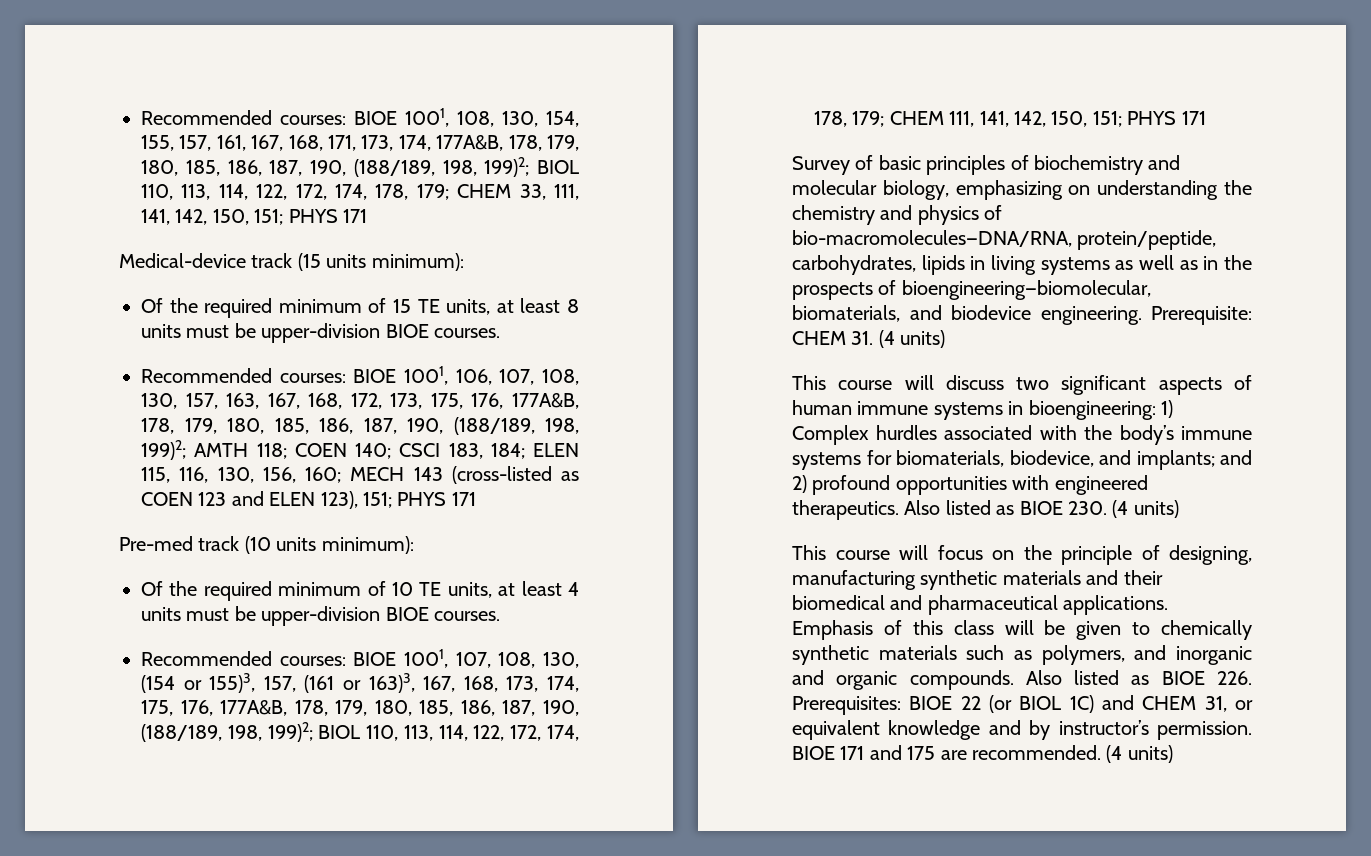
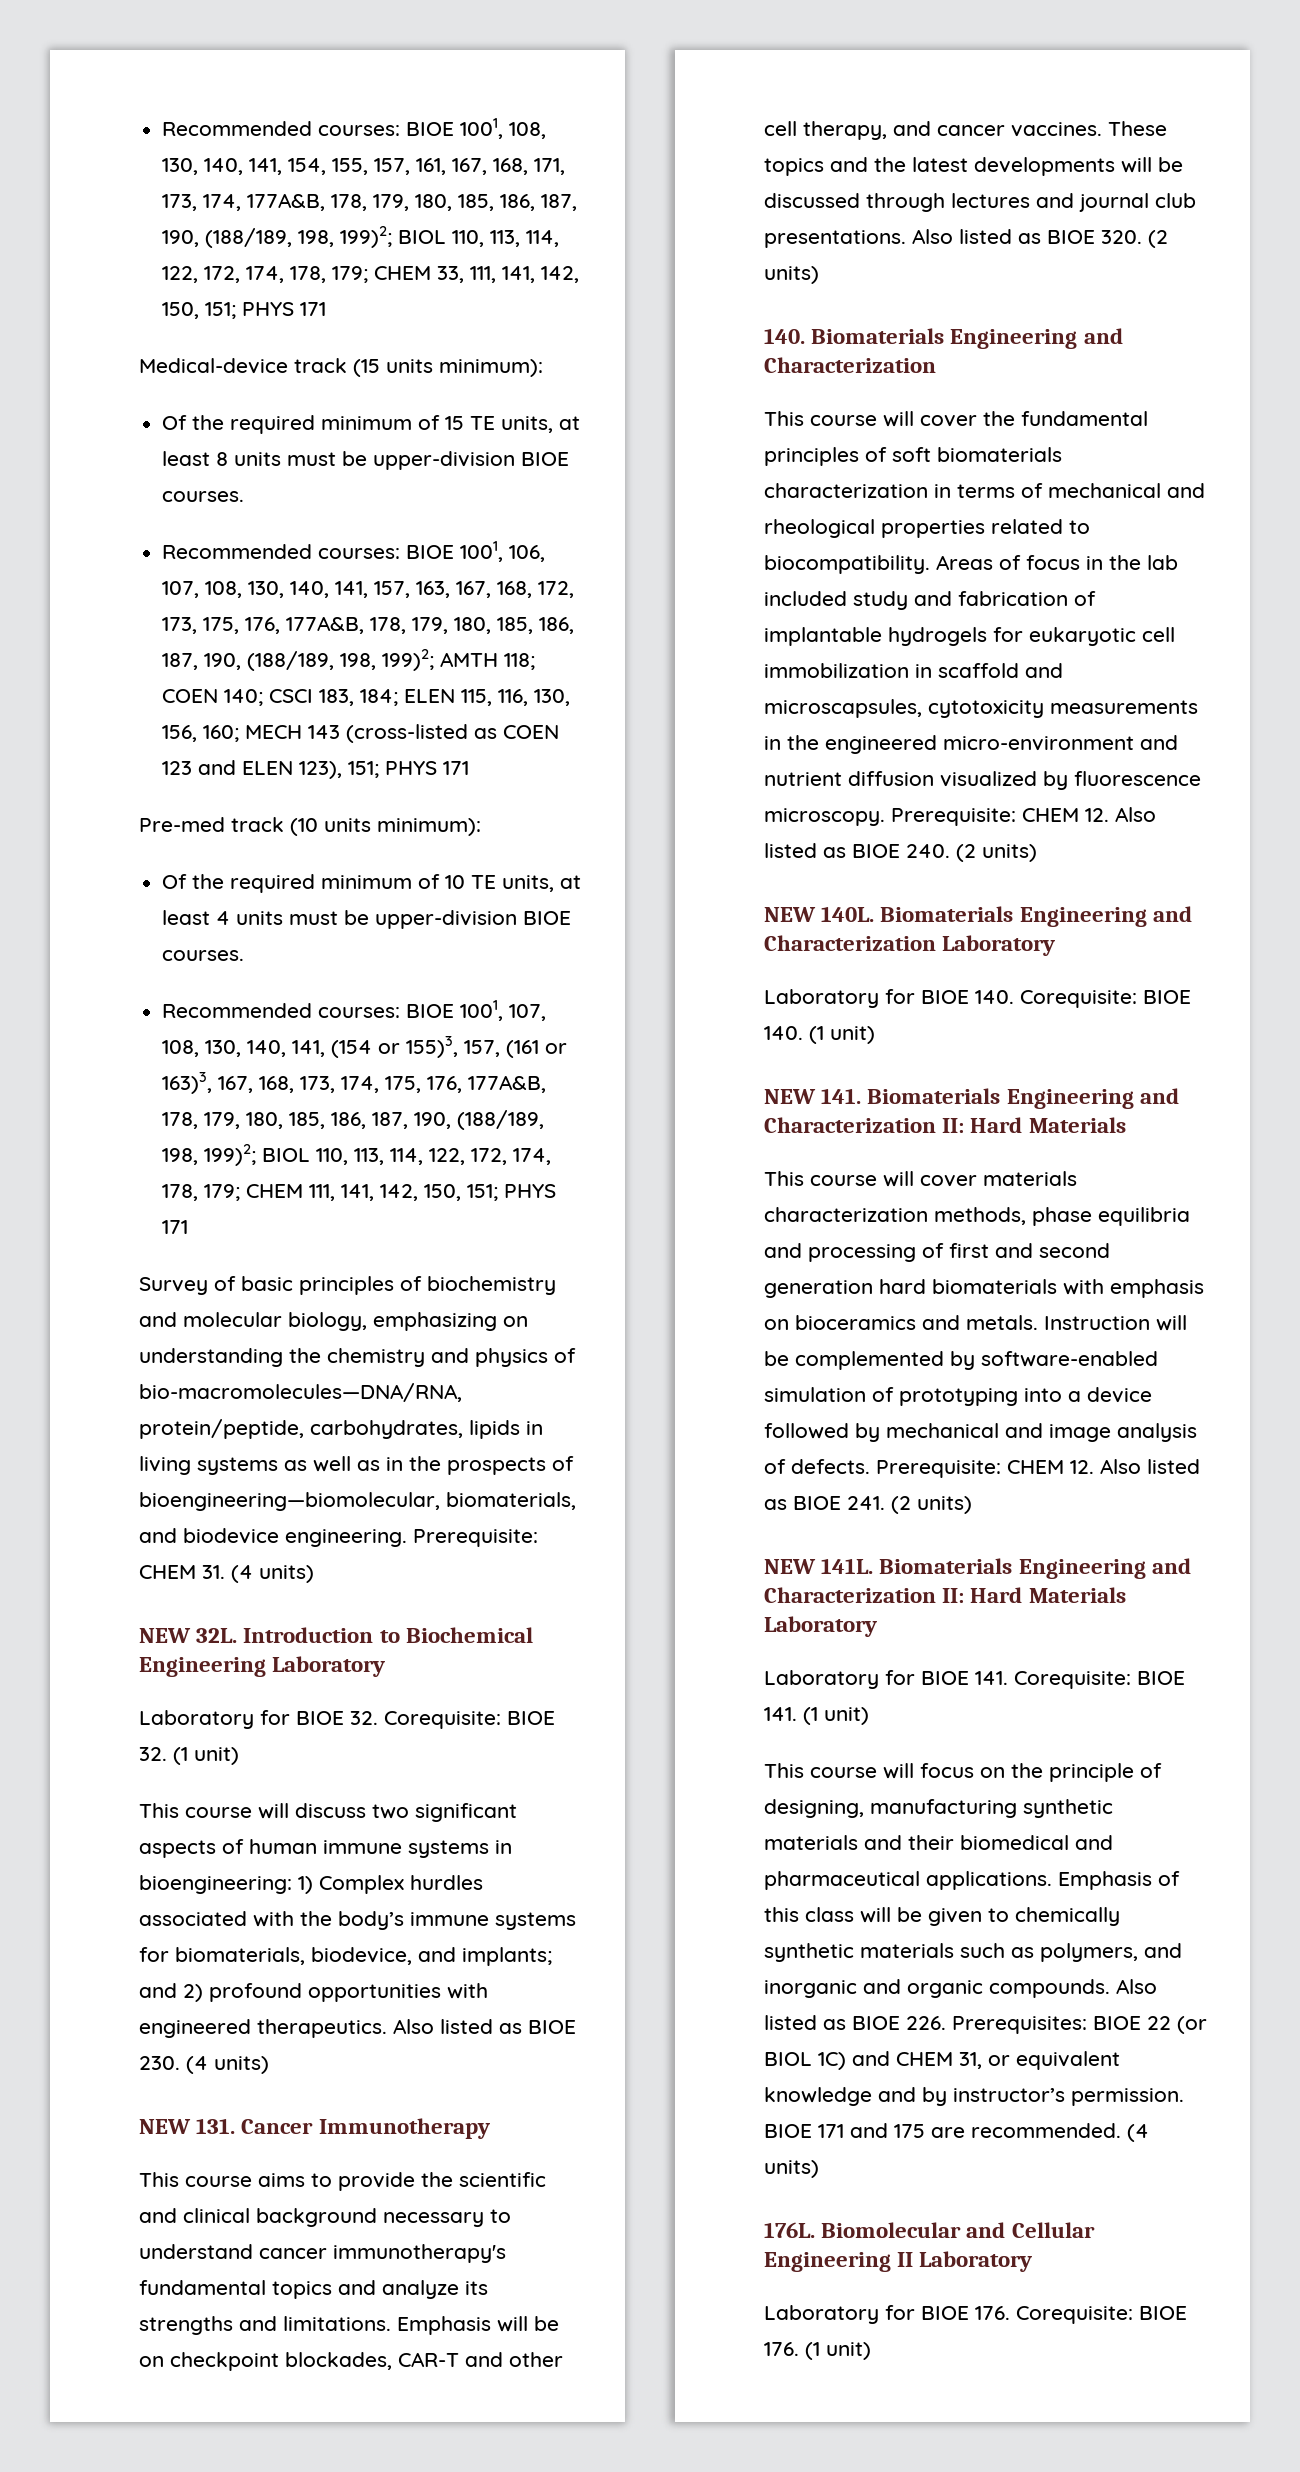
- Recommended courses: BIOE 1001, 108, 130, 154, 155, 157, 161, 167, 168, 171, 173, 174, 177A&B, 178, 179, 180, 185, 186, 187, 190, (188/189, 198, 199)2; BIOL 110, 113, 114, 122, 172, 174, 178, 179; CHEM 33, 111, 141, 142, 150, 151; PHYS 171
+ Recommended courses: BIOE 1001, 108, 130, 140, 141, 154, 155, 157, 161, 167, 168, 171, 173, 174, 177A&B, 178, 179, 180, 185, 186, 187, 190, (188/189, 198, 199)2; BIOL 110, 113, 114, 122, 172, 174, 178, 179; CHEM 33, 111, 141, 142, 150, 151; PHYS 171
- Recommended courses: BIOE 1001, 106, 107, 108, 130, 157, 163, 167, 168, 172, 173, 175, 176, 177A&B, 178, 179, 180, 185, 186, 187, 190, (188/189, 198, 199)2; AMTH 118; COEN 140; CSCI 183, 184; ELEN 115, 116, 130, 156, 160; MECH 143 (cross-listed as COEN 123 and ELEN 123), 151; PHYS 171
+ Recommended courses: BIOE 1001, 106, 107, 108, 130, 140, 141, 157, 163, 167, 168, 172, 173, 175, 176, 177A&B, 178, 179, 180, 185, 186, 187, 190, (188/189, 198, 199)2; AMTH 118; COEN 140; CSCI 183, 184; ELEN 115, 116, 130, 156, 160; MECH 143 (cross-listed as COEN 123 and ELEN 123), 151; PHYS 171
- Recommended courses: BIOE 1001, 107, 108, 130, (154 or 155)3, 157, (161 or 163)3, 167, 168, 173, 174, 175, 176, 177A&B, 178, 179, 180, 185, 186, 187, 190, (188/189, 198, 199)2; BIOL 110, 113, 114, 122, 172, 174, 178, 179; CHEM 111, 141, 142, 150, 151; PHYS 171
+ Recommended courses: BIOE 1001, 107, 108, 130, 140, 141, (154 or 155)3, 157, (161 or 163)3, 167, 168, 173, 174, 175, 176, 177A&B, 178, 179, 180, 185, 186, 187, 190, (188/189, 198, 199)2; BIOL 110, 113, 114, 122, 172, 174, 178, 179; CHEM 111, 141, 142, 150, 151; PHYS 171
+ NEW 32L. Introduction to Biochemical Engineering Laboratory
+ Laboratory for BIOE 32. Corequisite: BIOE 32. (1 unit)
+ NEW 131. Cancer Immunotherapy
+ This course aims to provide the scientific and clinical background necessary to understand cancer immunotherapy's fundamental topics and analyze its strengths and limitations. Emphasis will be on checkpoint blockades, CAR-T and other cell therapy, and cancer vaccines. These topics and the latest developments will be discussed through lectures and journal club presentations. Also listed as BIOE 320. (2 units)
+ 140. Biomaterials Engineering and Characterization
+ This course will cover the fundamental principles of soft biomaterials characterization in terms of mechanical and rheological properties related to biocompatibility. Areas of focus in the lab included study and fabrication of implantable hydrogels for eukaryotic cell immobilization in scaffold and microscapsules, cytotoxicity measurements in the engineered micro-environment and nutrient diffusion visualized by fluorescence microscopy. Prerequisite: CHEM 12. Also listed as BIOE 240. (2 units)
+ NEW 140L. Biomaterials Engineering and Characterization Laboratory
+ Laboratory for BIOE 140. Corequisite: BIOE 140. (1 unit)
+ NEW 141. Biomaterials Engineering and Characterization II: Hard Materials
+ This course will cover materials characterization methods, phase equilibria and processing of first and second generation hard biomaterials with emphasis on bioceramics and metals. Instruction will be complemented by software-enabled simulation of prototyping into a device followed by mechanical and image analysis of defects. Prerequisite: CHEM 12. Also listed as BIOE 241. (2 units)
+ NEW 141L. Biomaterials Engineering and Characterization II: Hard Materials Laboratory
+ Laboratory for BIOE 141. Corequisite: BIOE 141. (1 unit)
+ 176L. Biomolecular and Cellular Engineering II Laboratory
+ Laboratory for BIOE 176. Corequisite: BIOE 176. (1 unit)

